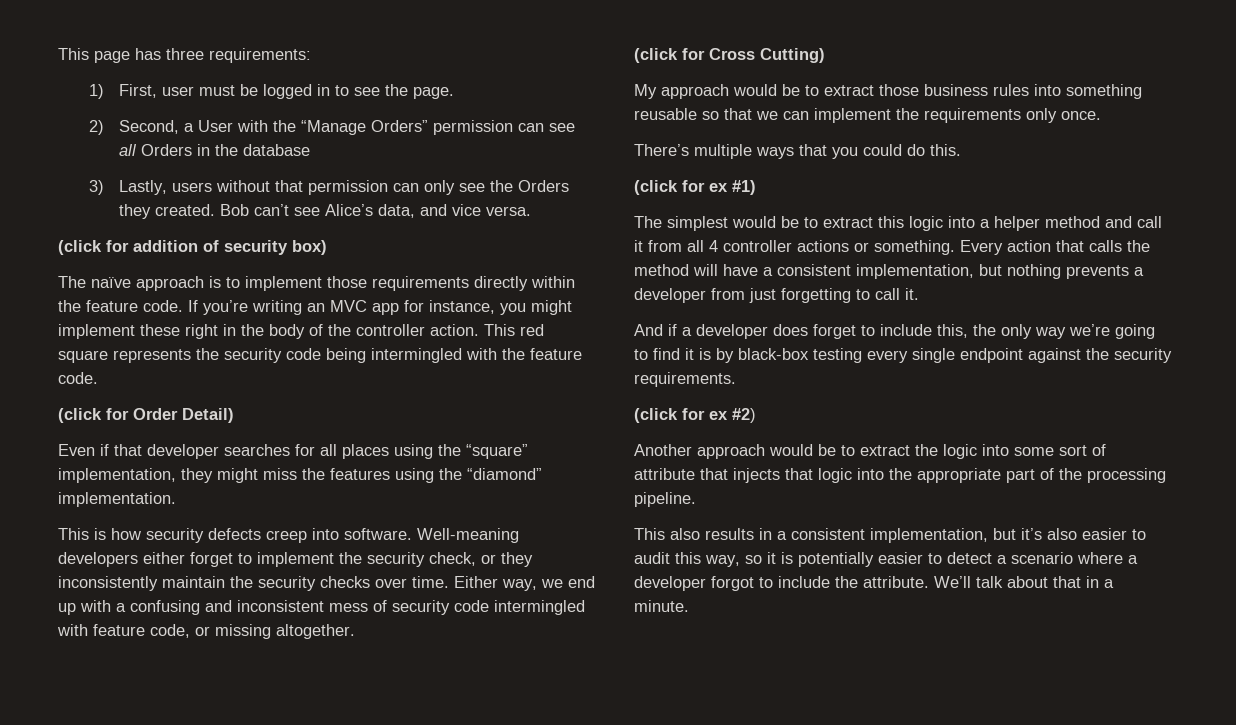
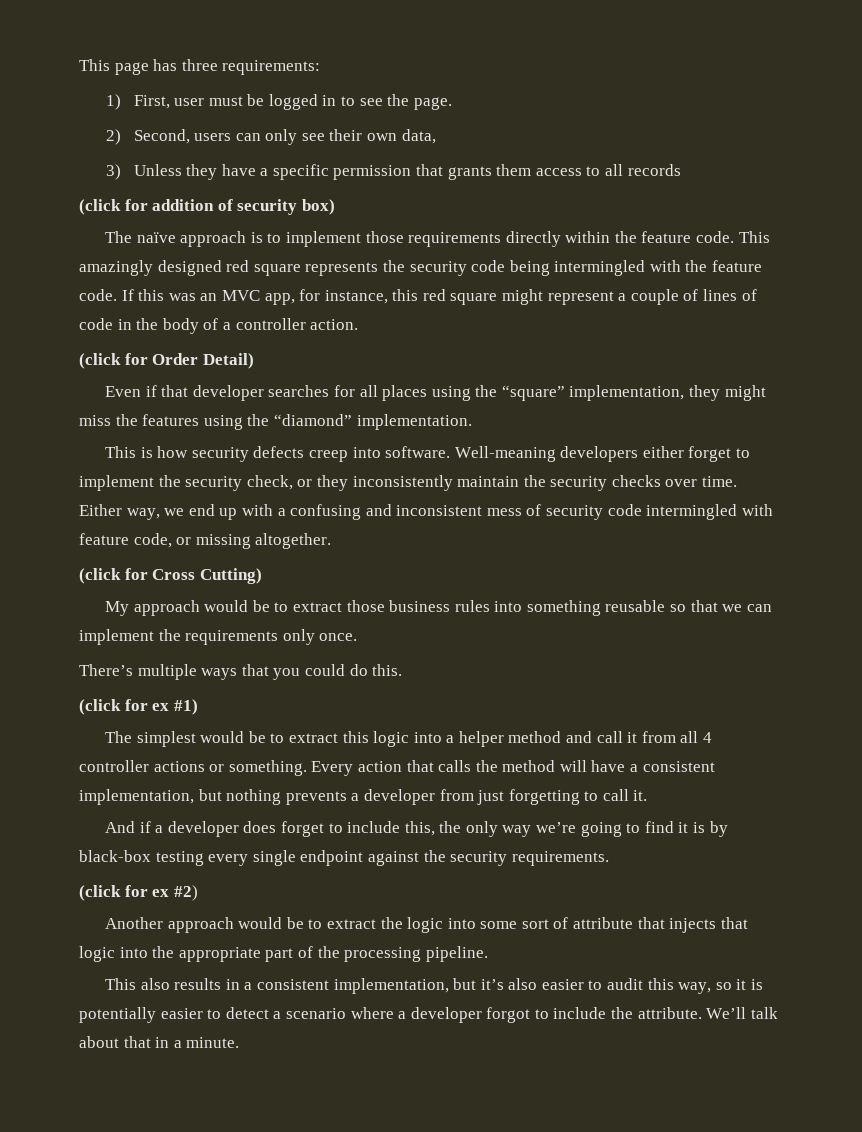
- 2) Second, a User with the “Manage Orders” permission can see all Orders in the database
- 3) Lastly, users without that permission can only see the Orders they created. Bob can’t see Alice’s data, and vice versa.
+ 2) Second, users can only see their own data,
+ 3) Unless they have a specific permission that grants them access to all records
- If you’re writing an MVC app for instance, you might implement these right in the body of the controller action. This red square represents the security code being intermingled with the feature code.
+ This amazingly designed red square represents the security code being intermingled with the feature code. If this was an MVC app, for instance, this red square might represent a couple of lines of code in the body of a controller action.

